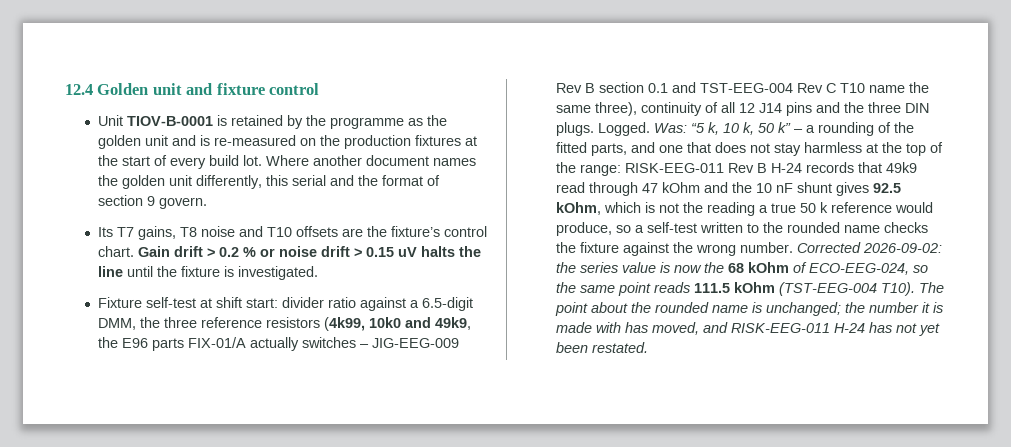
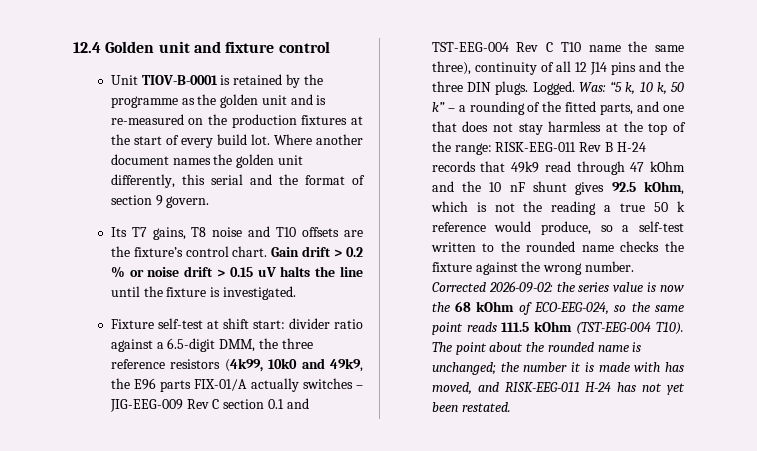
- Fixture self-test at shift start: divider ratio against a 6.5-digit DMM, the three reference resistors (4k99, 10k0 and 49k9, the E96 parts FIX-01/A actually switches – JIG-EEG-009 Rev B section 0.1 and TST-EEG-004 Rev C T10 name the same three), continuity of all 12 J14 pins and the three DIN plugs.
+ Fixture self-test at shift start: divider ratio against a 6.5-digit DMM, the three reference resistors (4k99, 10k0 and 49k9, the E96 parts FIX-01/A actually switches – JIG-EEG-009 Rev C section 0.1 and TST-EEG-004 Rev C T10 name the same three), continuity of all 12 J14 pins and the three DIN plugs.

